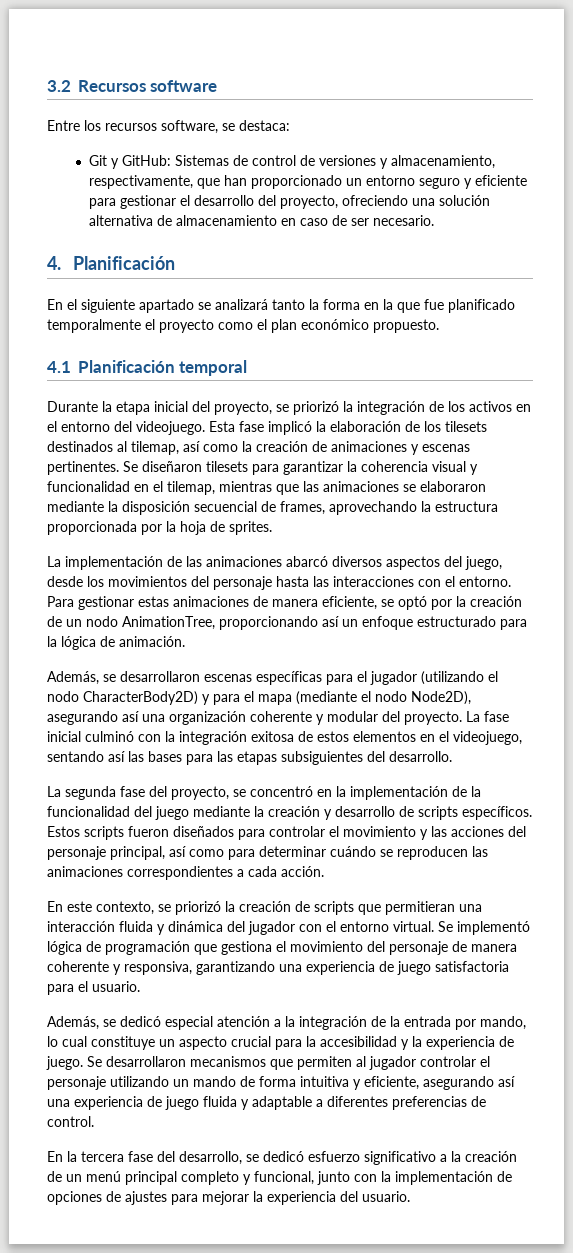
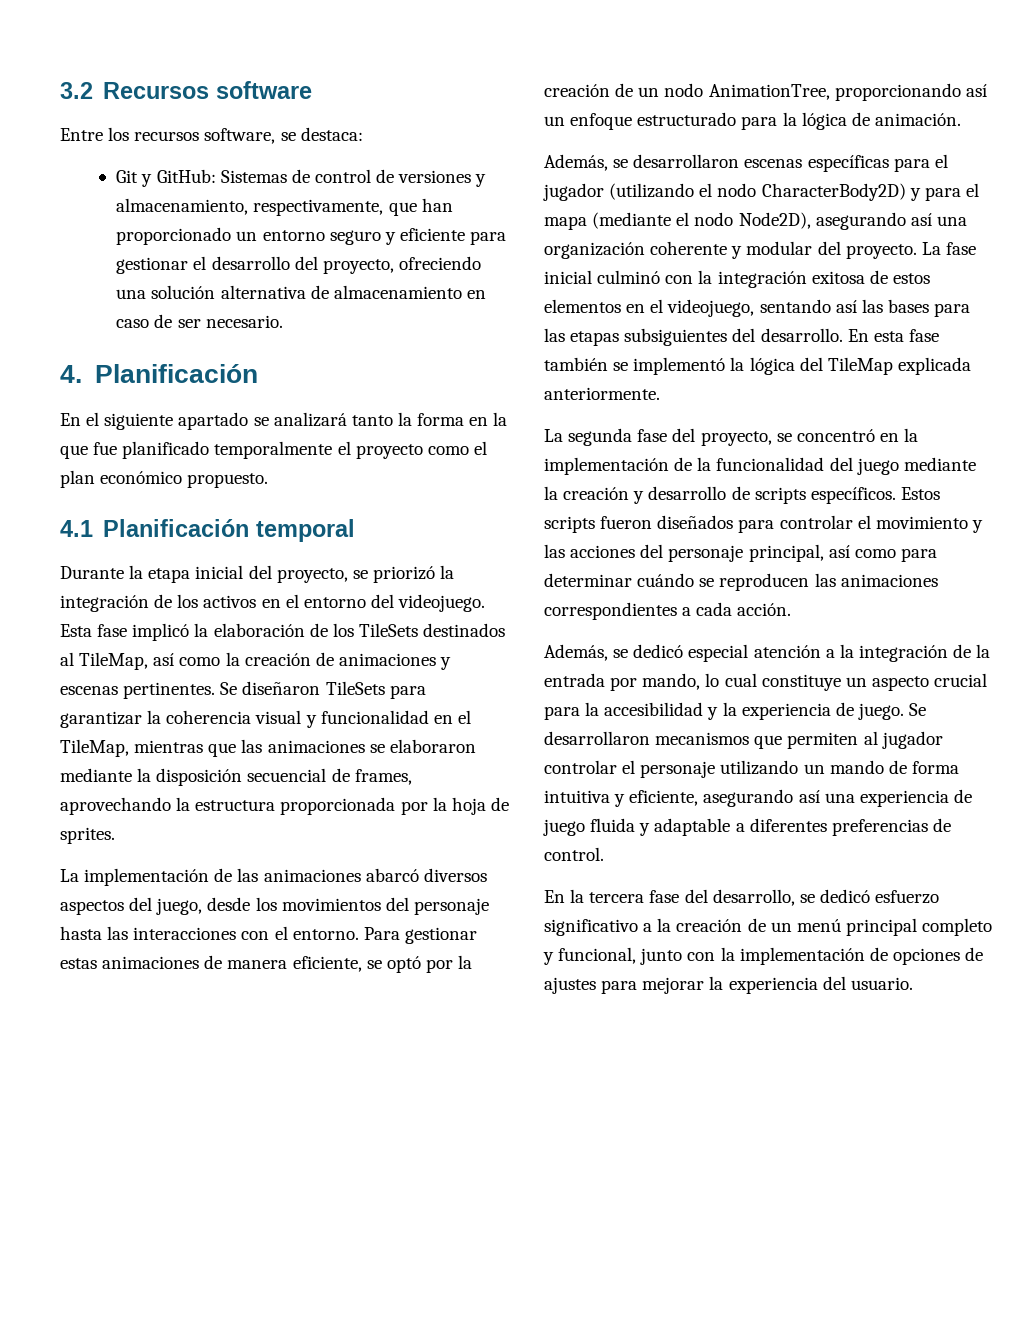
- Esta fase implicó la elaboración de los tilesets destinados al tilemap, así como la creación de animaciones y escenas pertinentes.
+ Esta fase implicó la elaboración de los TileSets destinados al TileMap, así como la creación de animaciones y escenas pertinentes.
- Se diseñaron tilesets para garantizar la coherencia visual y funcionalidad en el tilemap, mientras que las animaciones se elaboraron mediante la disposición secuencial de frames, aprovechando la estructura proporcionada por la hoja de sprites.
+ Se diseñaron TileSets para garantizar la coherencia visual y funcionalidad en el TileMap, mientras que las animaciones se elaboraron mediante la disposición secuencial de frames, aprovechando la estructura proporcionada por la hoja de sprites.
+ En esta fase también se implementó la lógica del TileMap explicada anteriormente.
- En este contexto, se priorizó la creación de scripts que permitieran una interacción fluida y dinámica del jugador con el entorno virtual. Se implementó lógica de programación que gestiona el movimiento del personaje de manera coherente y responsiva, garantizando una experiencia de juego satisfactoria para el usuario.

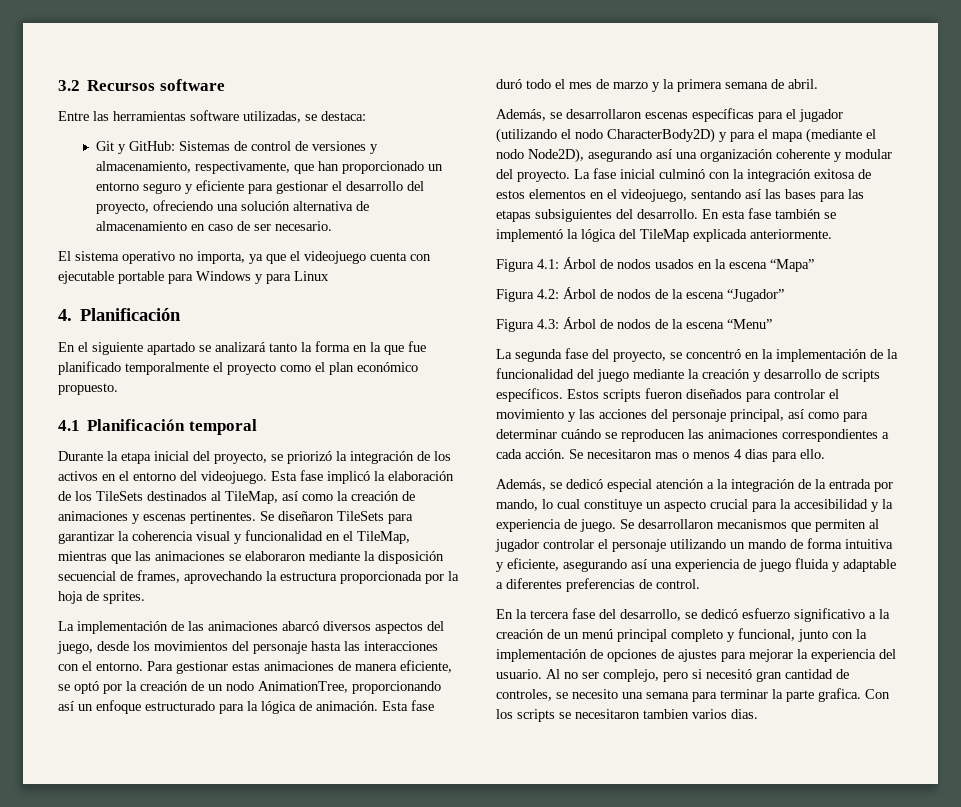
- Entre los recursos software, se destaca:
+ Entre las herramientas software utilizadas, se destaca:
+ El sistema operativo no importa, ya que el videojuego cuenta con ejecutable portable para Windows y para Linux
+ Esta fase duró todo el mes de marzo y la primera semana de abril.
+ Figura 4.1: Árbol de nodos usados en la escena “Mapa”
+ Figura 4.2: Árbol de nodos de la escena “Jugador”
+ Figura 4.3: Árbol de nodos de la escena “Menu”
+ Se necesitaron mas o menos 4 dias para ello.
+ Al no ser complejo, pero si necesitó gran cantidad de controles, se necesito una semana para terminar la parte grafica. Con los scripts se necesitaron tambien varios dias.

